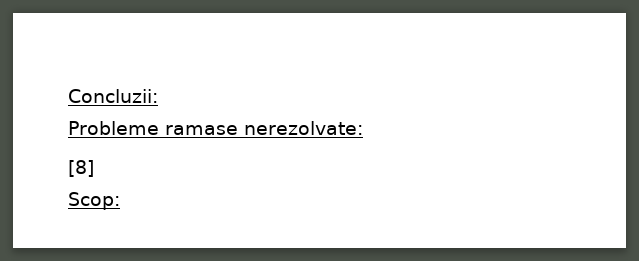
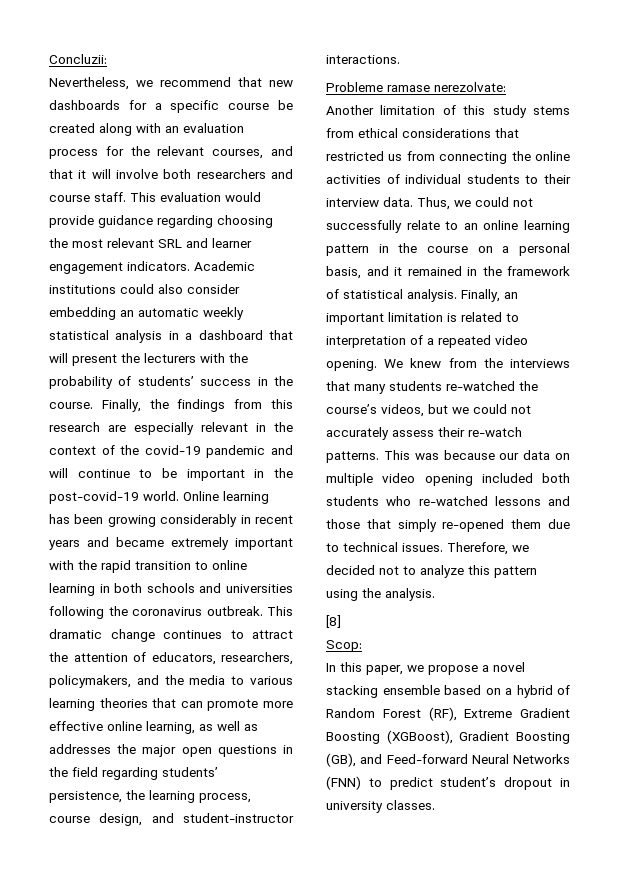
+ Nevertheless, we recommend that new dashboards for a specific course be created along with an evaluation process for the relevant courses, and that it will involve both researchers and course staff. This evaluation would provide guidance regarding choosing the most relevant SRL and learner engagement indicators. Academic institutions could also consider embedding an automatic weekly statistical analysis in a dashboard that will present the lecturers with the probability of students’ success in the course. Finally, the findings from this research are especially relevant in the context of the covid-19 pandemic and will continue to be important in the post-covid-19 world. Online learning has been growing considerably in recent years and became extremely important with the rapid transition to online learning in both schools and universities following the coronavirus outbreak. This dramatic change continues to attract the attention of educators, researchers, policymakers, and the media to various learning theories that can promote more effective online learning, as well as addresses the major open questions in the field regarding students’ persistence, the learning process, course design, and student-instructor interactions.
  Probleme ramase nerezolvate:
+ Another limitation of this study stems from ethical considerations that restricted us from connecting the online activities of individual students to their interview data. Thus, we could not successfully relate to an online learning pattern in the course on a personal basis, and it remained in the framework of statistical analysis. Finally, an important limitation is related to interpretation of a repeated video opening. We knew from the interviews that many students re-watched the course’s videos, but we could not accurately assess their re-watch patterns. This was because our data on multiple video opening included both students who re-watched lessons and those that simply re-opened them due to technical issues. Therefore, we decided not to analyze this pattern using the analysis.
  [8]
  Scop:
+ In this paper, we propose a novel stacking ensemble based on a hybrid of Random Forest (RF), Extreme Gradient Boosting (XGBoost), Gradient Boosting (GB), and Feed-forward Neural Networks (FNN) to predict student’s dropout in university classes.

